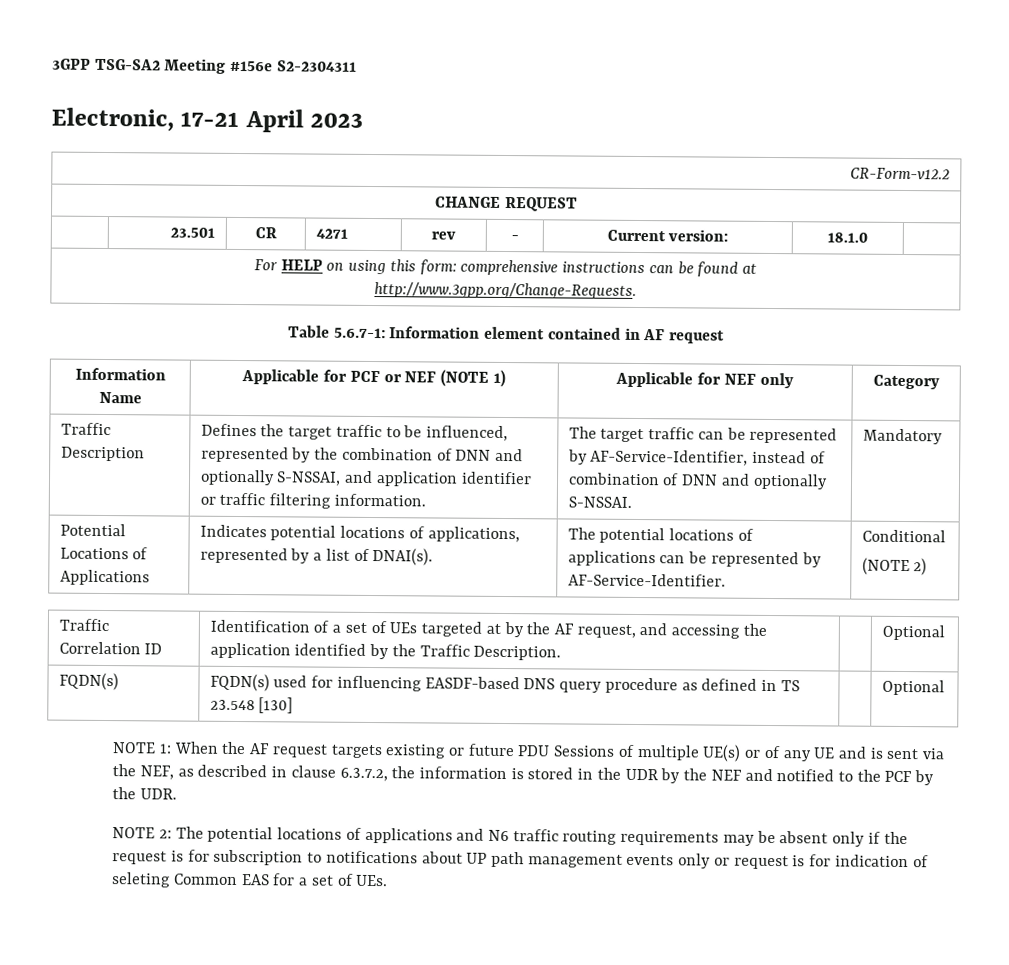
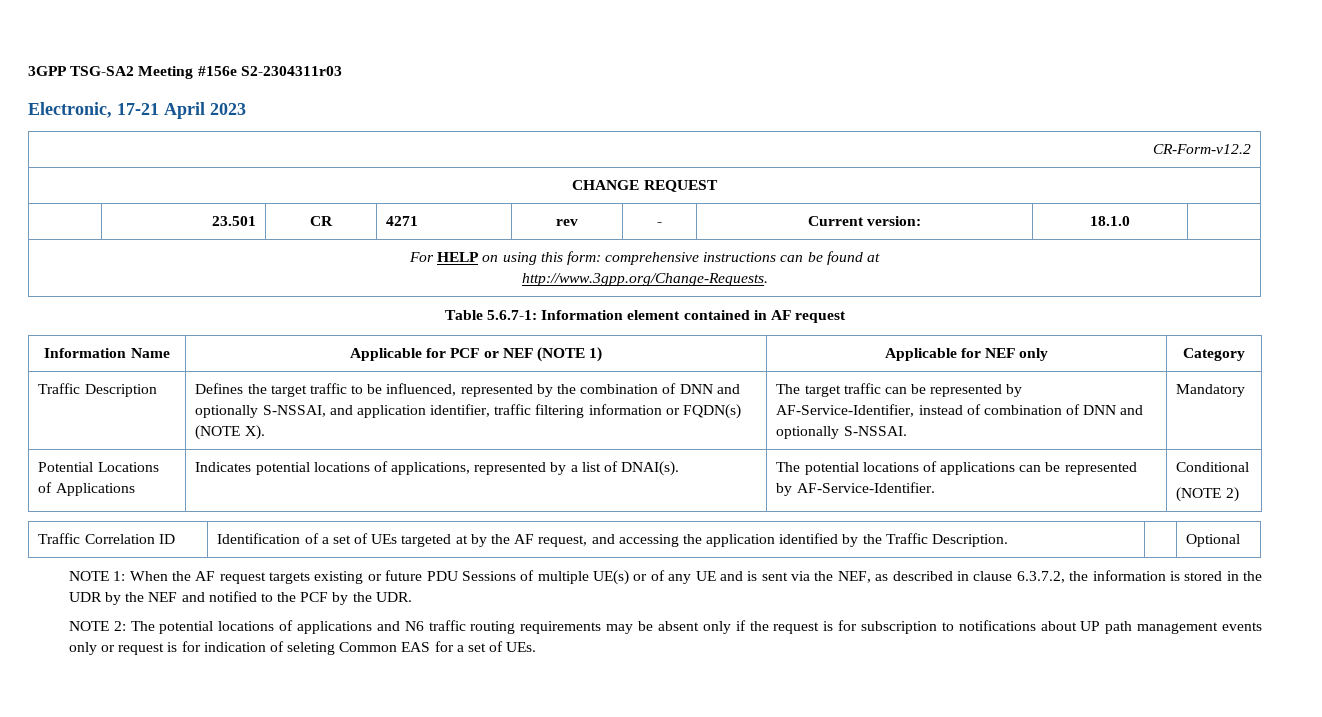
- 3GPP TSG-SA2 Meeting #156e S2-2304311
+ 3GPP TSG-SA2 Meeting #156e S2-2304311r03
- Defines the target traffic to be influenced, represented by the combination of DNN and optionally S-NSSAI, and application identifier or traffic filtering information.
+ Defines the target traffic to be influenced, represented by the combination of DNN and optionally S-NSSAI, and application identifier, traffic filtering information or FQDN(s) (NOTE X).
- FQDN(s) | FQDN(s) used for influencing EASDF-based DNS query procedure as defined in TS 23.548 [130] | | Optional

